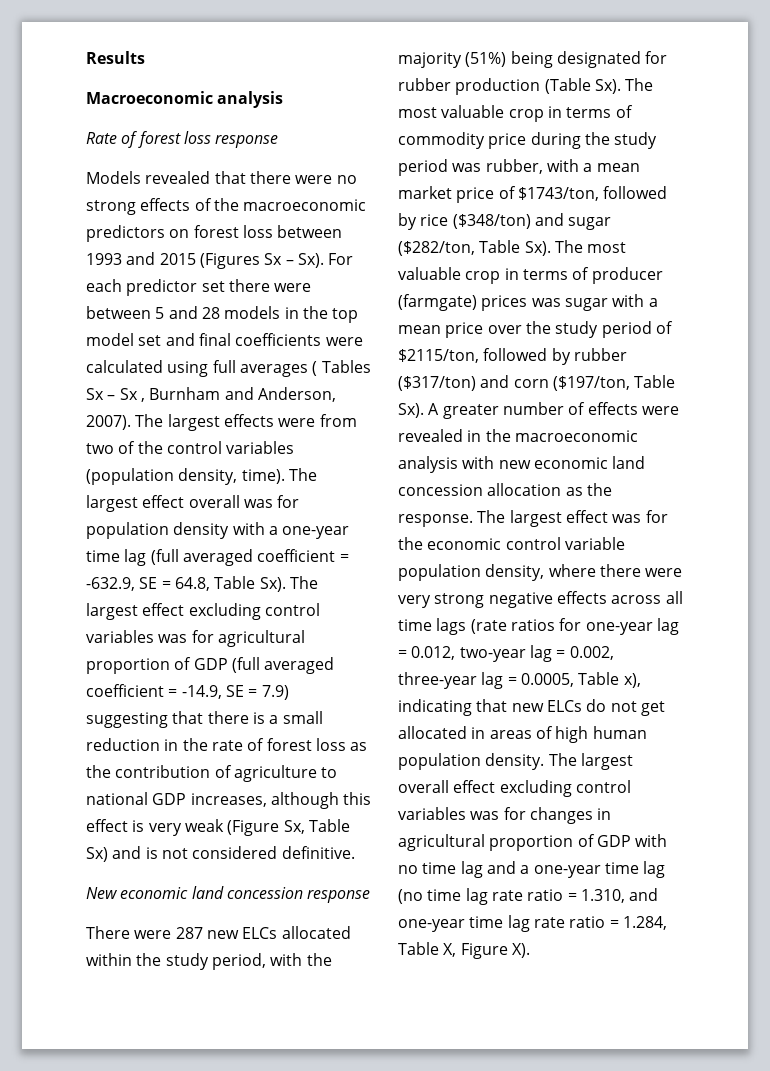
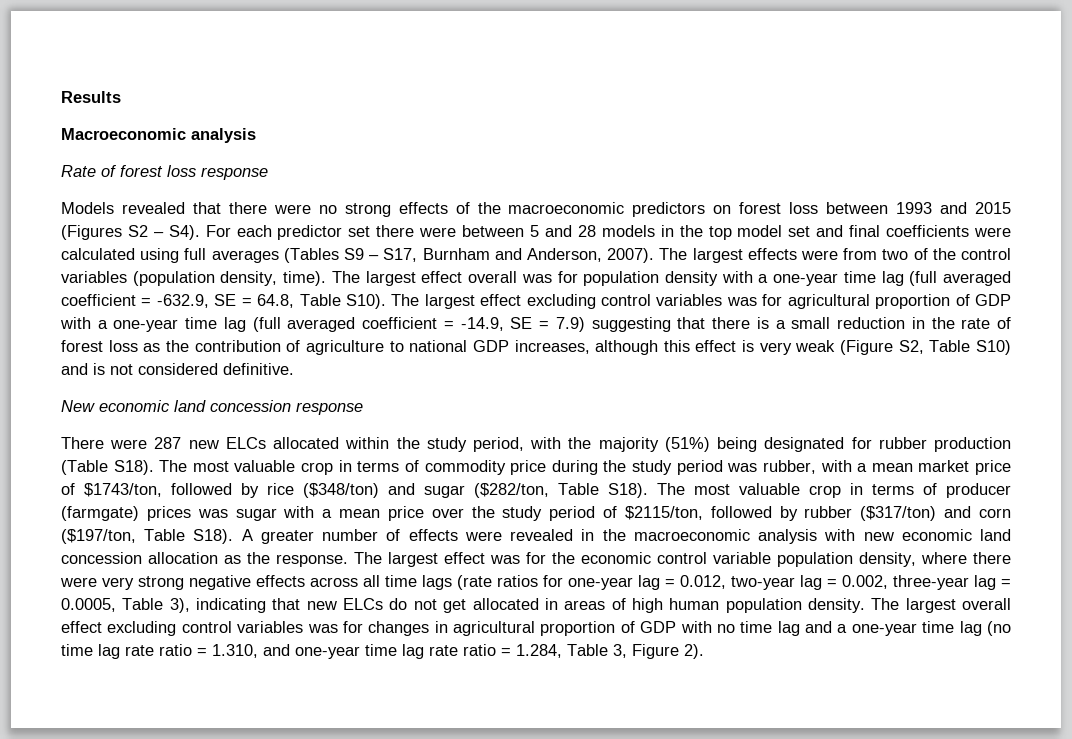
- Models revealed that there were no strong effects of the macroeconomic predictors on forest loss between 1993 and 2015 (Figures Sx – Sx). For each predictor set there were between 5 and 28 models in the top model set and final coefficients were calculated using full averages ( Tables Sx – Sx , Burnham and Anderson, 2007).
+ Models revealed that there were no strong effects of the macroeconomic predictors on forest loss between 1993 and 2015 (Figures S2 – S4). For each predictor set there were between 5 and 28 models in the top model set and final coefficients were calculated using full averages (Tables S9 – S17, Burnham and Anderson, 2007).
- The largest effect overall was for population density with a one-year time lag (full averaged coefficient = -632.9, SE = 64.8, Table Sx). The largest effect excluding control variables was for agricultural proportion of GDP (full averaged coefficient = -14.9, SE = 7.9) suggesting that there is a small reduction in the rate of forest loss as the contribution of agriculture to national GDP increases, although this effect is very weak (Figure Sx, Table Sx) and is not considered definitive.
+ The largest effect overall was for population density with a one-year time lag (full averaged coefficient = -632.9, SE = 64.8, Table S10). The largest effect excluding control variables was for agricultural proportion of GDP with a one-year time lag (full averaged coefficient = -14.9, SE = 7.9) suggesting that there is a small reduction in the rate of forest loss as the contribution of agriculture to national GDP increases, although this effect is very weak (Figure S2, Table S10) and is not considered definitive.
- There were 287 new ELCs allocated within the study period, with the majority (51%) being designated for rubber production (Table Sx). The most valuable crop in terms of commodity price during the study period was rubber, with a mean market price of $1743/ton, followed by rice ($348/ton) and sugar ($282/ton, Table Sx). The most valuable crop in terms of producer (farmgate) prices was sugar with a mean price over the study period of $2115/ton, followed by rubber ($317/ton) and corn ($197/ton, Table Sx). A greater number of effects were revealed in the macroeconomic analysis with new economic land concession allocation as the response.
+ There were 287 new ELCs allocated within the study period, with the majority (51%) being designated for rubber production (Table S18). The most valuable crop in terms of commodity price during the study period was rubber, with a mean market price of $1743/ton, followed by rice ($348/ton) and sugar ($282/ton, Table S18). The most valuable crop in terms of producer (farmgate) prices was sugar with a mean price over the study period of $2115/ton, followed by rubber ($317/ton) and corn ($197/ton, Table S18). A greater number of effects were revealed in the macroeconomic analysis with new economic land concession allocation as the response.
- The largest effect was for the economic control variable population density, where there were very strong negative effects across all time lags (rate ratios for one-year lag = 0.012, two-year lag = 0.002, three-year lag = 0.0005, Table x), indicating that new ELCs do not get allocated in areas of high human population density.
+ The largest effect was for the economic control variable population density, where there were very strong negative effects across all time lags (rate ratios for one-year lag = 0.012, two-year lag = 0.002, three-year lag = 0.0005, Table 3), indicating that new ELCs do not get allocated in areas of high human population density.
- The largest overall effect excluding control variables was for changes in agricultural proportion of GDP with no time lag and a one-year time lag (no time lag rate ratio = 1.310, and one-year time lag rate ratio = 1.284, Table X, Figure X).
+ The largest overall effect excluding control variables was for changes in agricultural proportion of GDP with no time lag and a one-year time lag (no time lag rate ratio = 1.310, and one-year time lag rate ratio = 1.284, Table 3, Figure 2).

